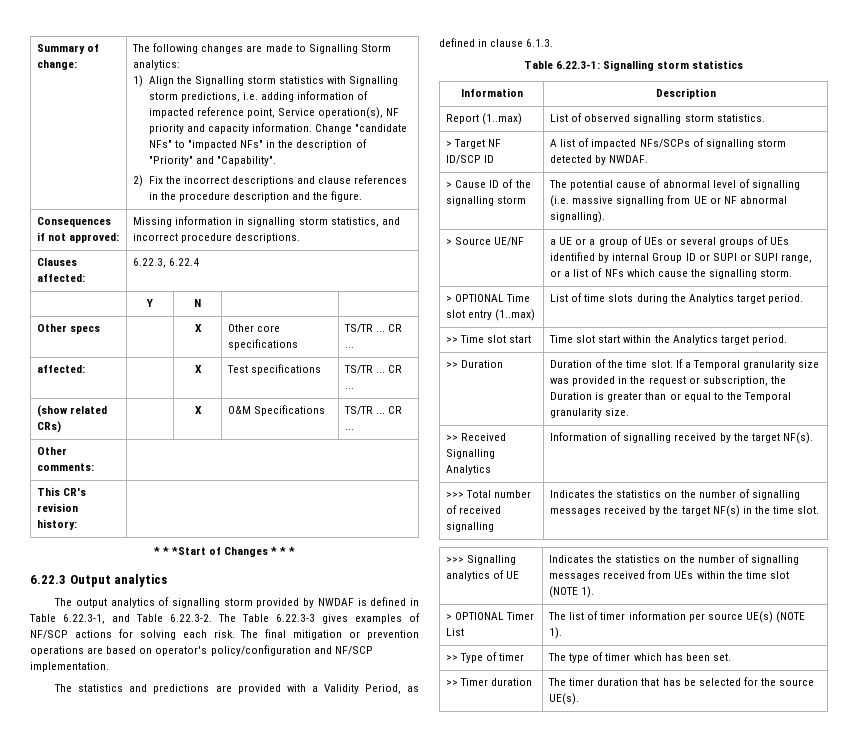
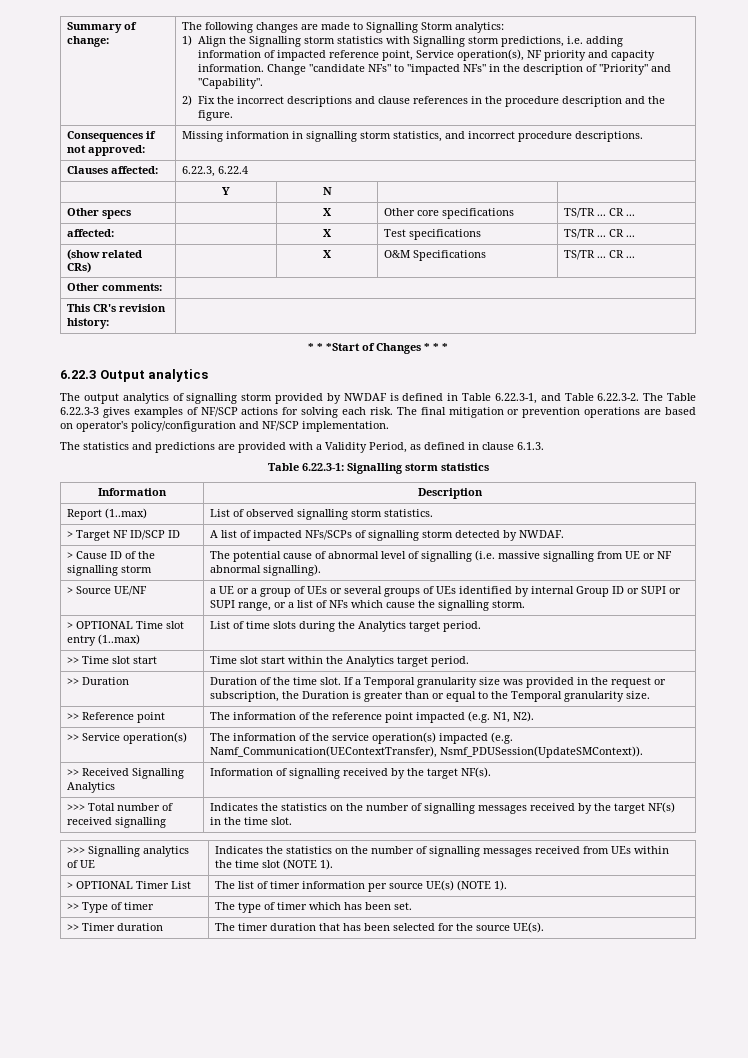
+ >> Reference point | The information of the reference point impacted (e.g. N1, N2).
+ >> Service operation(s) | The information of the service operation(s) impacted (e.g. Namf_Communication(UEContextTransfer), Nsmf_PDUSession(UpdateSMContext)).
- >> Timer duration | The timer duration that has be selected for the source UE(s).
+ >> Timer duration | The timer duration that has been selected for the source UE(s).

